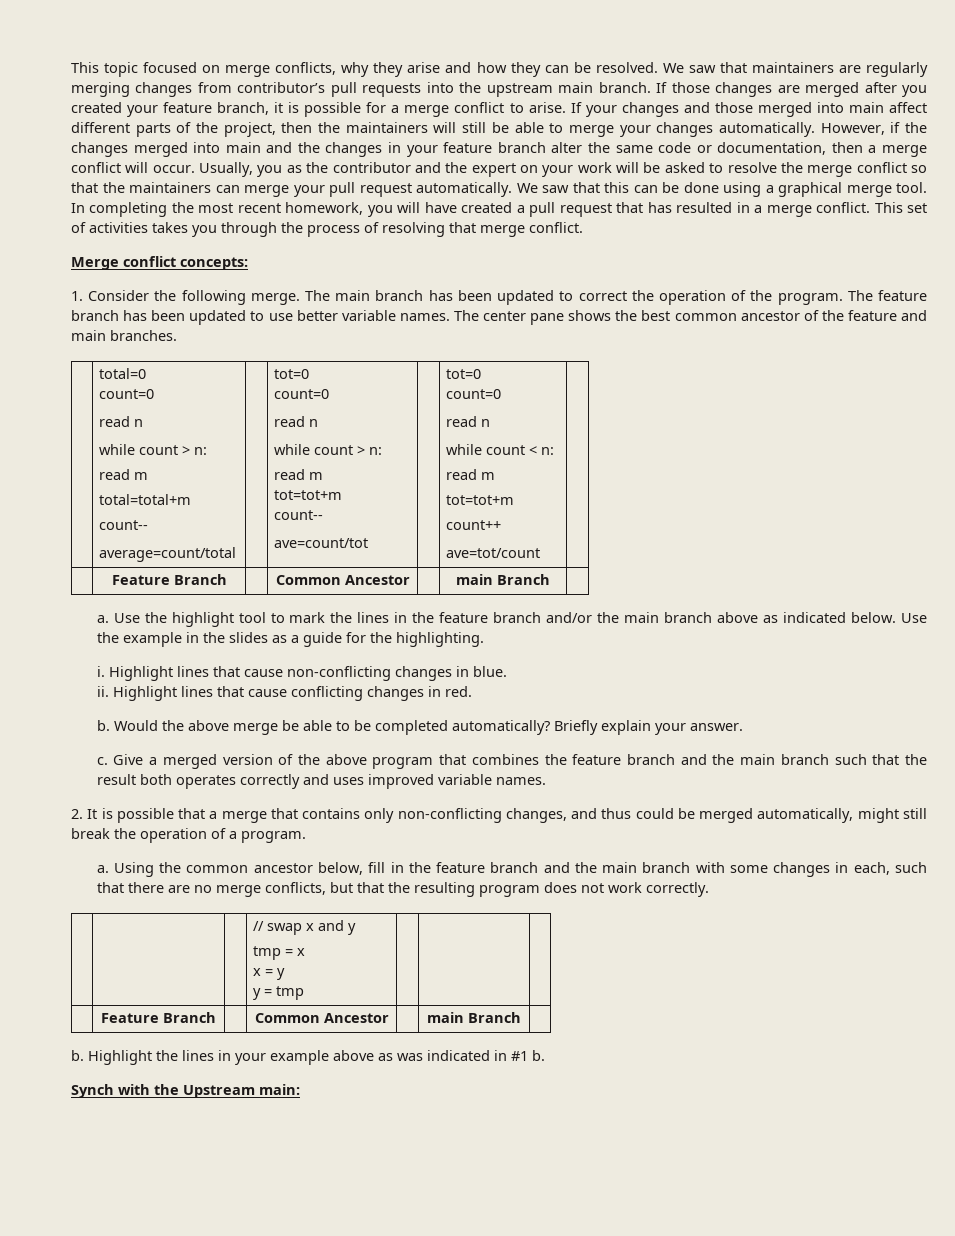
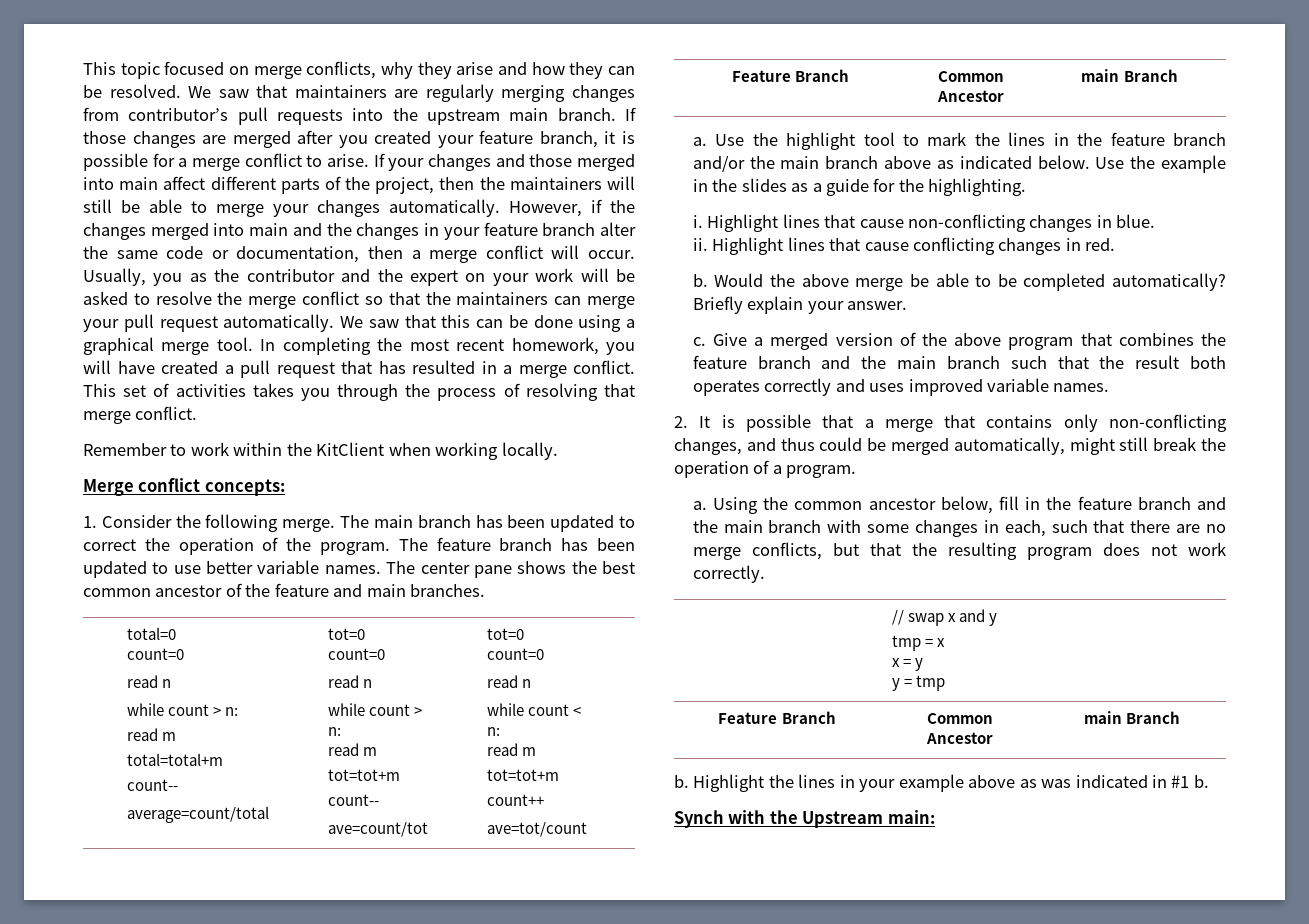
+ Remember to work within the KitClient when working locally.

